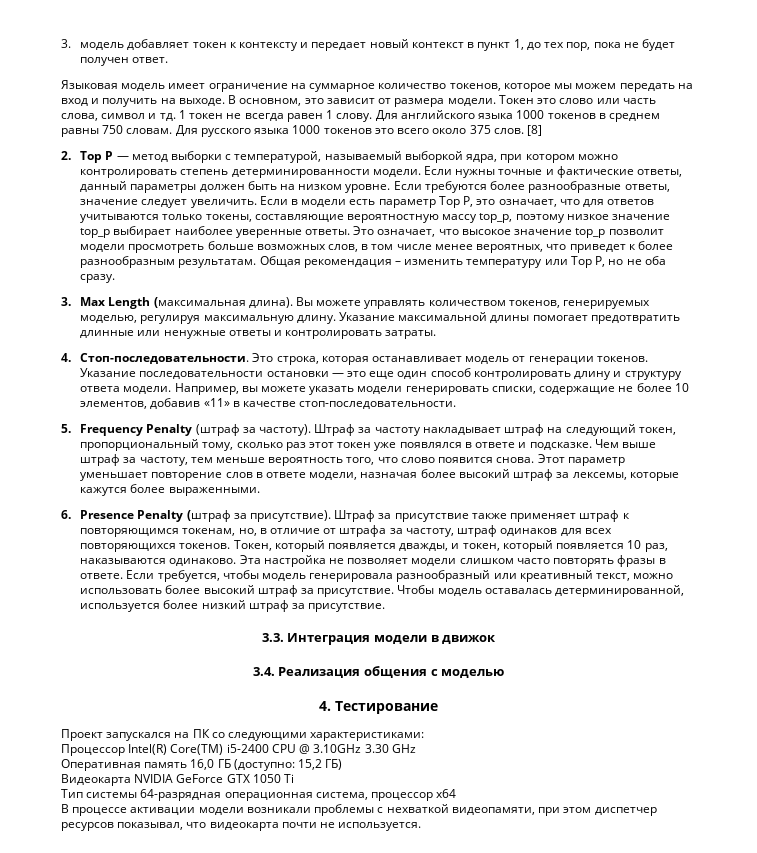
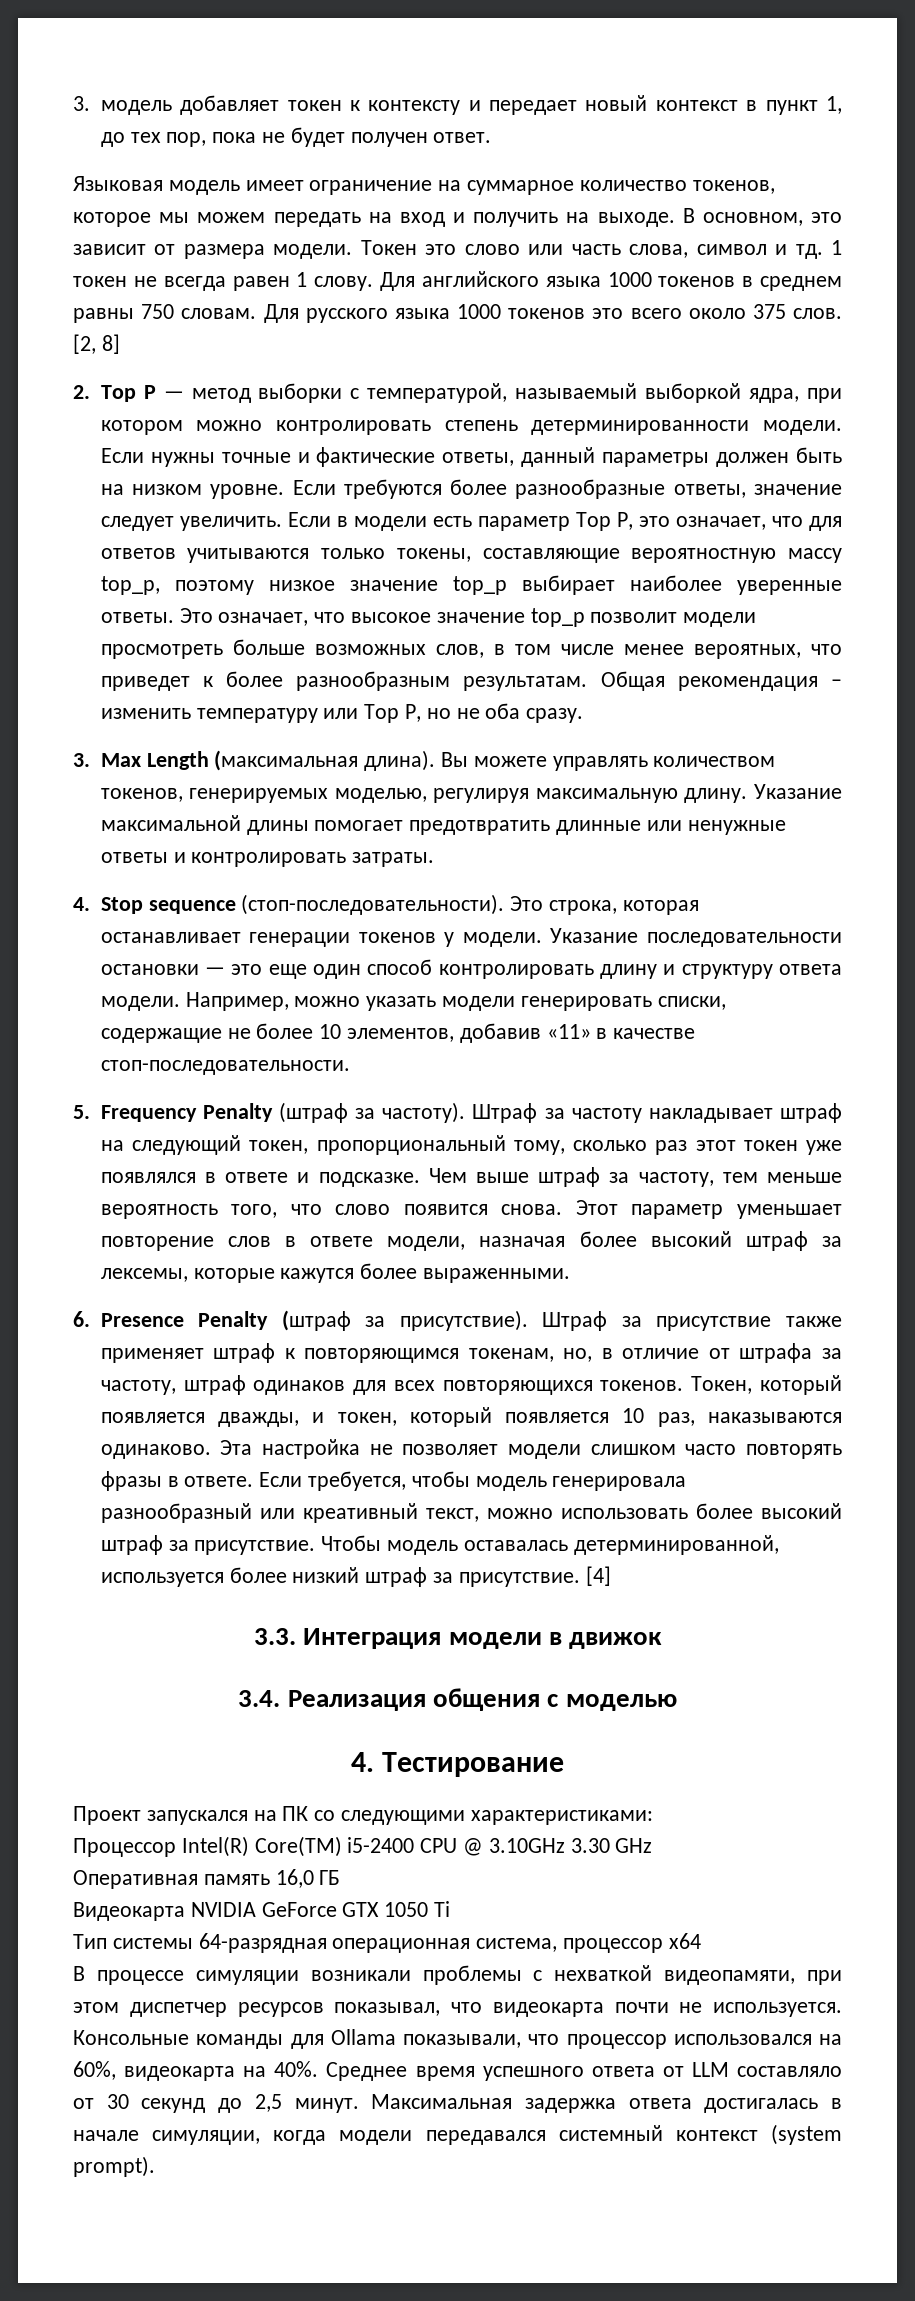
- [8]
+ [2, 8]
- 4. Стоп-последовательности.
+ 4. Stop sequence (стоп-последовательности).
- Это строка, которая останавливает модель от генерации токенов.
+ Это строка, которая останавливает генерации токенов у модели.
- Например, вы можете указать модели генерировать списки, содержащие не более 10 элементов, добавив «11» в качестве стоп-последовательности.
+ Например, можно указать модели генерировать списки, содержащие не более 10 элементов, добавив «11» в качестве стоп-последовательности.
+ [4]
- Оперативная память 16,0 ГБ (доступно: 15,2 ГБ)
+ Оперативная память 16,0 ГБ
- В процессе активации модели возникали проблемы с нехваткой видеопамяти, при этом диспетчер ресурсов показывал, что видеокарта почти не используется.
+ В процессе симуляции возникали проблемы с нехваткой видеопамяти, при этом диспетчер ресурсов показывал, что видеокарта почти не используется.
+ Консольные команды для Ollama показывали, что процессор использовался на 60%, видеокарта на 40%. Среднее время успешного ответа от LLM составляло от 30 секунд до 2,5 минут. Максимальная задержка ответа достигалась в начале симуляции, когда модели передавался системный контекст (system prompt).

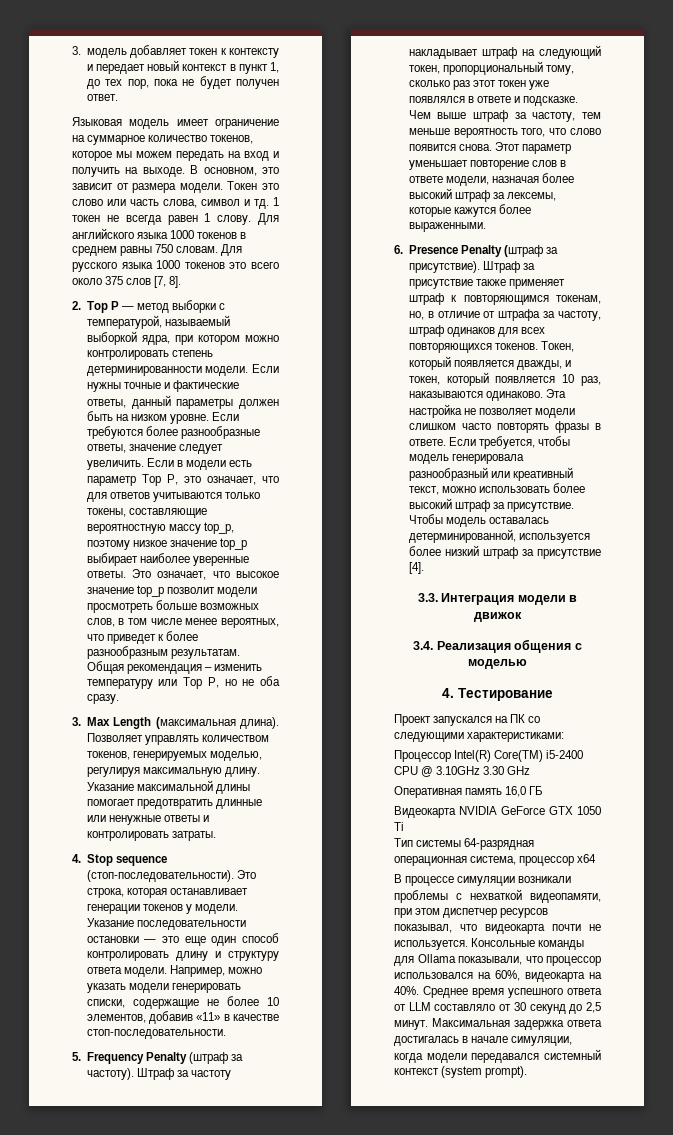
- Для русского языка 1000 токенов это всего около 375 слов. [2, 8]
+ Для русского языка 1000 токенов это всего около 375 слов [7, 8].
- Вы можете управлять количеством токенов, генерируемых моделью, регулируя максимальную длину.
+ Позволяет управлять количеством токенов, генерируемых моделью, регулируя максимальную длину.
- Чтобы модель оставалась детерминированной, используется более низкий штраф за присутствие. [4]
+ Чтобы модель оставалась детерминированной, используется более низкий штраф за присутствие [4].

